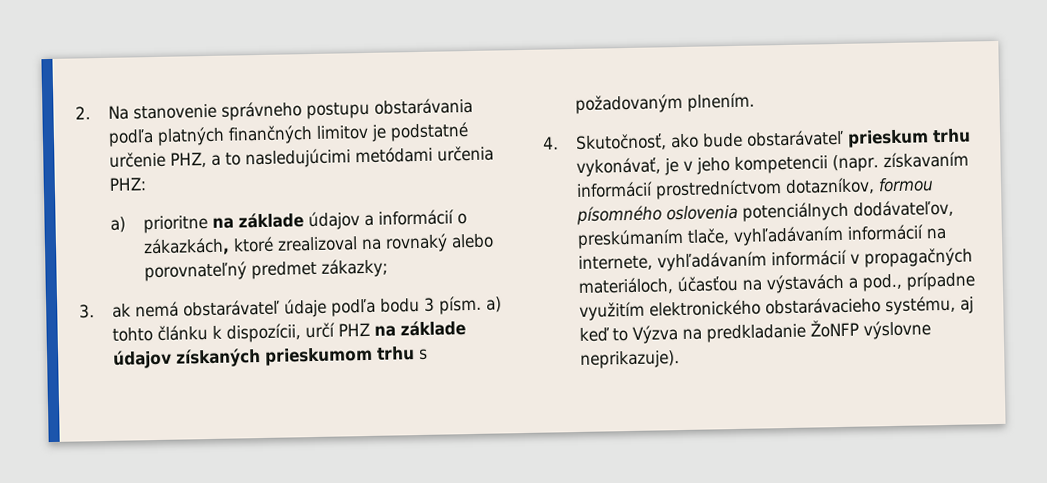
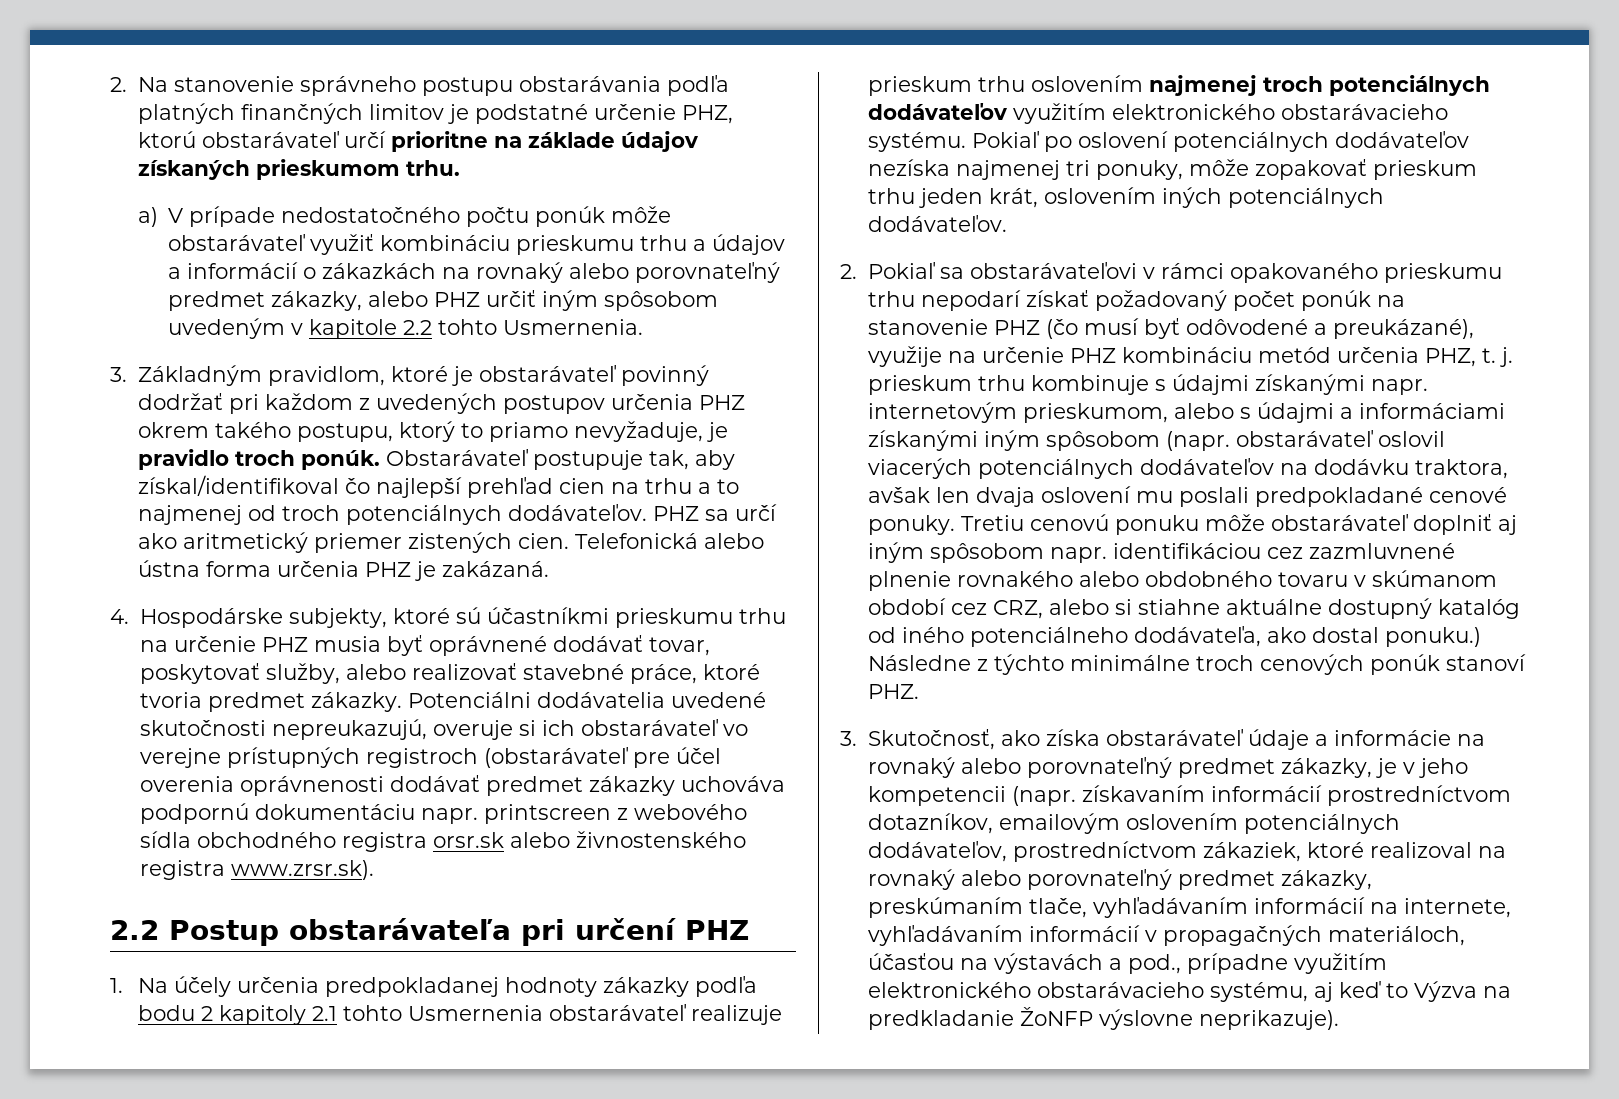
- 2. Na stanovenie správneho postupu obstarávania podľa platných finančných limitov je podstatné určenie PHZ, a to nasledujúcimi metódami určenia PHZ:
- a) prioritne na základe údajov a informácií o zákazkách, ktoré zrealizoval na rovnaký alebo porovnateľný predmet zákazky;
- 3. ak nemá obstarávateľ údaje podľa bodu 3 písm. a) tohto článku k dispozícii, určí PHZ na základe údajov získaných prieskumom trhu s požadovaným plnením.
- 4. Skutočnosť, ako bude obstarávateľ prieskum trhu vykonávať, je v jeho kompetencii (napr. získavaním informácií prostredníctvom dotazníkov, formou písomného oslovenia potenciálnych dodávateľov, preskúmaním tlače, vyhľadávaním informácií na internete, vyhľadávaním informácií v propagačných materiáloch, účasťou na výstavách a pod., prípadne využitím elektronického obstarávacieho systému, aj keď to Výzva na predkladanie ŽoNFP výslovne neprikazuje).
+ 2. Na stanovenie správneho postupu obstarávania podľa platných finančných limitov je podstatné určenie PHZ, ktorú obstarávateľ určí prioritne na základe údajov získaných prieskumom trhu.
+ a) V prípade nedostatočného počtu ponúk môže obstarávateľ využiť kombináciu prieskumu trhu a údajov a informácií o zákazkách na rovnaký alebo porovnateľný predmet zákazky, alebo PHZ určiť iným spôsobom uvedeným v kapitole 2.2 tohto Usmernenia.
+ 3. Základným pravidlom, ktoré je obstarávateľ povinný dodržať pri každom z uvedených postupov určenia PHZ okrem takého postupu, ktorý to priamo nevyžaduje, je pravidlo troch ponúk. Obstarávateľ postupuje tak, aby získal/identifikoval čo najlepší prehľad cien na trhu a to najmenej od troch potenciálnych dodávateľov. PHZ sa určí ako aritmetický priemer zistených cien. Telefonická alebo ústna forma určenia PHZ je zakázaná.
+ 4. Hospodárske subjekty, ktoré sú účastníkmi prieskumu trhu na určenie PHZ musia byť oprávnené dodávať tovar, poskytovať služby, alebo realizovať stavebné práce, ktoré tvoria predmet zákazky. Potenciálni dodávatelia uvedené skutočnosti nepreukazujú, overuje si ich obstarávateľ vo verejne prístupných registroch (obstarávateľ pre účel overenia oprávnenosti dodávať predmet zákazky uchováva podpornú dokumentáciu napr. printscreen z webového sídla obchodného registra orsr.sk alebo živnostenského registra www.zrsr.sk).
+ 2.2 Postup obstarávateľa pri určení PHZ
+ 1. Na účely určenia predpokladanej hodnoty zákazky podľa bodu 2 kapitoly 2.1 tohto Usmernenia obstarávateľ realizuje prieskum trhu oslovením najmenej troch potenciálnych dodávateľov využitím elektronického obstarávacieho systému. Pokiaľ po oslovení potenciálnych dodávateľov nezíska najmenej tri ponuky, môže zopakovať prieskum trhu jeden krát, oslovením iných potenciálnych dodávateľov.
+ 2. Pokiaľ sa obstarávateľovi v rámci opakovaného prieskumu trhu nepodarí získať požadovaný počet ponúk na stanovenie PHZ (čo musí byť odôvodené a preukázané), využije na určenie PHZ kombináciu metód určenia PHZ, t. j. prieskum trhu kombinuje s údajmi získanými napr. internetovým prieskumom, alebo s údajmi a informáciami získanými iným spôsobom (napr. obstarávateľ oslovil viacerých potenciálnych dodávateľov na dodávku traktora, avšak len dvaja oslovení mu poslali predpokladané cenové ponuky. Tretiu cenovú ponuku môže obstarávateľ doplniť aj iným spôsobom napr. identifikáciou cez zazmluvnené plnenie rovnakého alebo obdobného tovaru v skúmanom období cez CRZ, alebo si stiahne aktuálne dostupný katalóg od iného potenciálneho dodávateľa, ako dostal ponuku.) Následne z týchto minimálne troch cenových ponúk stanoví PHZ.
+ 3. Skutočnosť, ako získa obstarávateľ údaje a informácie na rovnaký alebo porovnateľný predmet zákazky, je v jeho kompetencii (napr. získavaním informácií prostredníctvom dotazníkov, emailovým oslovením potenciálnych dodávateľov, prostredníctvom zákaziek, ktoré realizoval na rovnaký alebo porovnateľný predmet zákazky, preskúmaním tlače, vyhľadávaním informácií na internete, vyhľadávaním informácií v propagačných materiáloch, účasťou na výstavách a pod., prípadne využitím elektronického obstarávacieho systému, aj keď to Výzva na predkladanie ŽoNFP výslovne neprikazuje).

